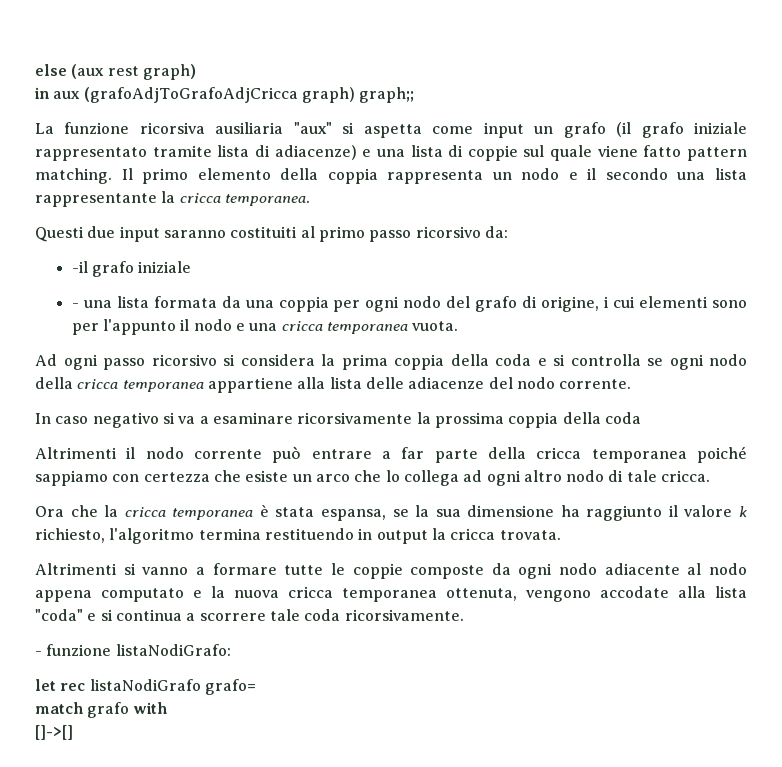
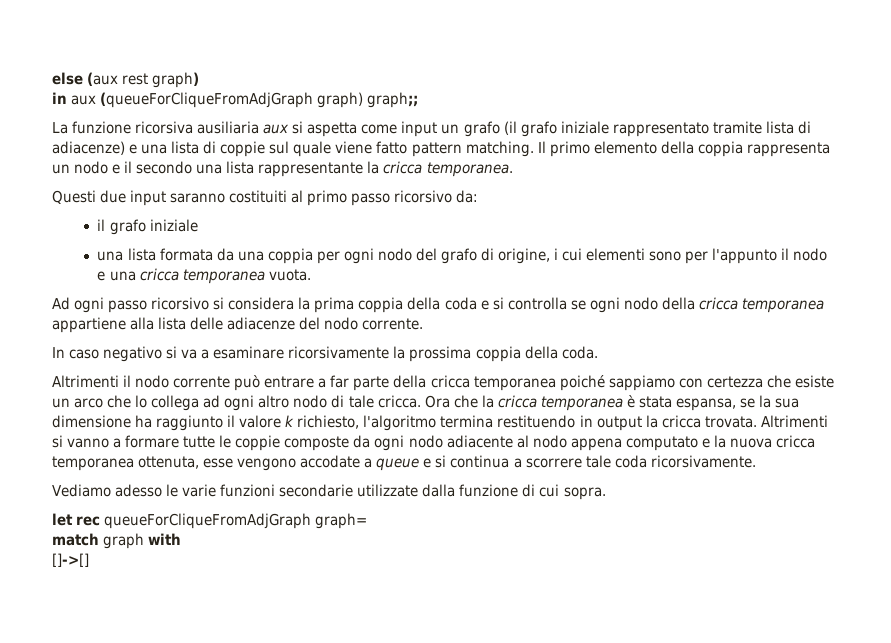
- in aux (grafoAdjToGrafoAdjCricca graph) graph;;
+ in aux (queueForCliqueFromAdjGraph graph) graph;;
- La funzione ricorsiva ausiliaria "aux" si aspetta come input un grafo (il grafo iniziale rappresentato tramite lista di adiacenze) e una lista di coppie sul quale viene fatto pattern matching.
+ La funzione ricorsiva ausiliaria aux si aspetta come input un grafo (il grafo iniziale rappresentato tramite lista di adiacenze) e una lista di coppie sul quale viene fatto pattern matching.
- -il grafo iniziale
+ il grafo iniziale
- - una lista formata da una coppia per ogni nodo del grafo di origine, i cui elementi sono per l'appunto il nodo e una cricca temporanea vuota.
+ una lista formata da una coppia per ogni nodo del grafo di origine, i cui elementi sono per l'appunto il nodo e una cricca temporanea vuota.
- In caso negativo si va a esaminare ricorsivamente la prossima coppia della coda
+ In caso negativo si va a esaminare ricorsivamente la prossima coppia della coda.
- Altrimenti il nodo corrente può entrare a far parte della cricca temporanea poiché sappiamo con certezza che esiste un arco che lo collega ad ogni altro nodo di tale cricca.
- Ora che la cricca temporanea è stata espansa, se la sua dimensione ha raggiunto il valore k richiesto, l'algoritmo termina restituendo in output la cricca trovata.
- Altrimenti si vanno a formare tutte le coppie composte da ogni nodo adiacente al nodo appena computato e la nuova cricca temporanea ottenuta, vengono accodate alla lista "coda" e si continua a scorrere tale coda ricorsivamente.
+ Altrimenti il nodo corrente può entrare a far parte della cricca temporanea poiché sappiamo con certezza che esiste un arco che lo collega ad ogni altro nodo di tale cricca. Ora che la cricca temporanea è stata espansa, se la sua dimensione ha raggiunto il valore k richiesto, l'algoritmo termina restituendo in output la cricca trovata. Altrimenti si vanno a formare tutte le coppie composte da ogni nodo adiacente al nodo appena computato e la nuova cricca temporanea ottenuta, esse vengono accodate a queue e si continua a scorrere tale coda ricorsivamente.
- - funzione listaNodiGrafo:
+ Vediamo adesso le varie funzioni secondarie utilizzate dalla funzione di cui sopra.
- let rec listaNodiGrafo grafo=
+ let rec queueForCliqueFromAdjGraph graph=
- match grafo with
+ match graph with

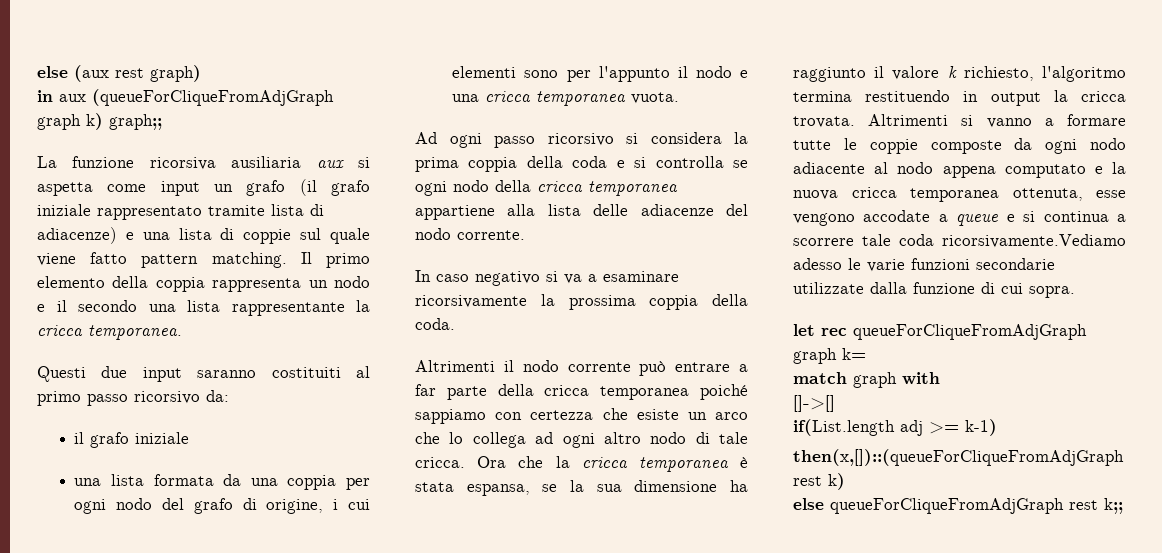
- in aux (queueForCliqueFromAdjGraph graph) graph;;
+ in aux (queueForCliqueFromAdjGraph graph k) graph;;
- Altrimenti si vanno a formare tutte le coppie composte da ogni nodo adiacente al nodo appena computato e la nuova cricca temporanea ottenuta, esse vengono accodate a queue e si continua a scorrere tale coda ricorsivamente.
- Vediamo adesso le varie funzioni secondarie utilizzate dalla funzione di cui sopra.
+ Altrimenti si vanno a formare tutte le coppie composte da ogni nodo adiacente al nodo appena computato e la nuova cricca temporanea ottenuta, esse vengono accodate a queue e si continua a scorrere tale coda ricorsivamente.Vediamo adesso le varie funzioni secondarie utilizzate dalla funzione di cui sopra.
- let rec queueForCliqueFromAdjGraph graph=
+ let rec queueForCliqueFromAdjGraph graph k=
+ if(List.length adj >= k-1)
+ then(x,[])::(queueForCliqueFromAdjGraph rest k)
+ else queueForCliqueFromAdjGraph rest k;;

